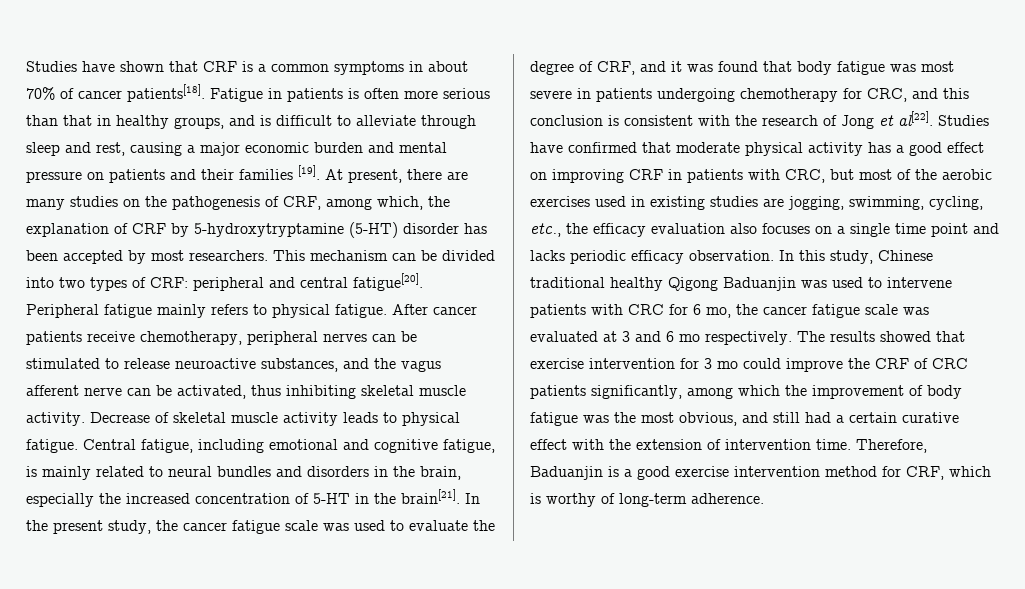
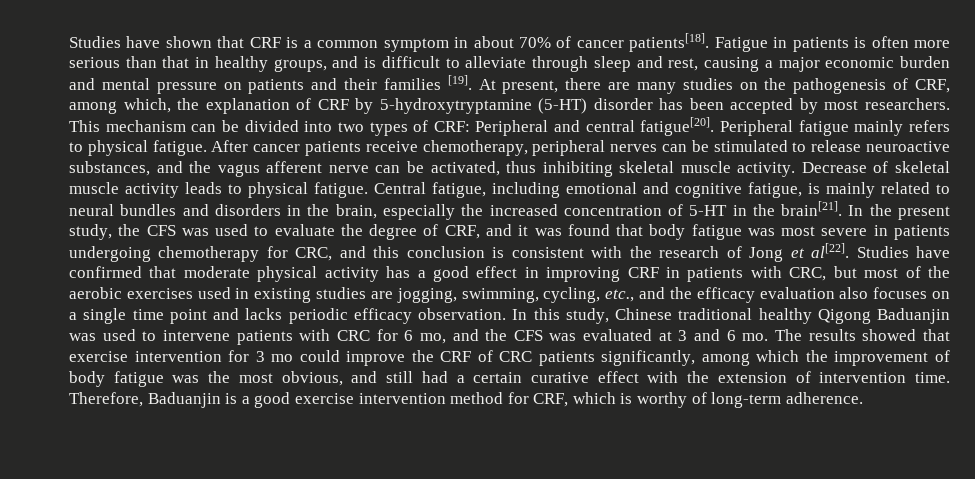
- Studies have shown that CRF is a common symptoms in about 70% of cancer patients[18].
+ Studies have shown that CRF is a common symptom in about 70% of cancer patients[18].
- This mechanism can be divided into two types of CRF: peripheral and central fatigue[20].
+ This mechanism can be divided into two types of CRF: Peripheral and central fatigue[20].
- In the present study, the cancer fatigue scale was used to evaluate the degree of CRF, and it was found that body fatigue was most severe in patients undergoing chemotherapy for CRC, and this conclusion is consistent with the research of Jong et al[22].
+ In the present study, the CFS was used to evaluate the degree of CRF, and it was found that body fatigue was most severe in patients undergoing chemotherapy for CRC, and this conclusion is consistent with the research of Jong et al[22].
- Studies have confirmed that moderate physical activity has a good effect on improving CRF in patients with CRC, but most of the aerobic exercises used in existing studies are jogging, swimming, cycling, etc., the efficacy evaluation also focuses on a single time point and lacks periodic efficacy observation.
+ Studies have confirmed that moderate physical activity has a good effect in improving CRF in patients with CRC, but most of the aerobic exercises used in existing studies are jogging, swimming, cycling, etc., and the efficacy evaluation also focuses on a single time point and lacks periodic efficacy observation.
- In this study, Chinese traditional healthy Qigong Baduanjin was used to intervene patients with CRC for 6 mo, the cancer fatigue scale was evaluated at 3 and 6 mo respectively.
+ In this study, Chinese traditional healthy Qigong Baduanjin was used to intervene patients with CRC for 6 mo, and the CFS was evaluated at 3 and 6 mo.

